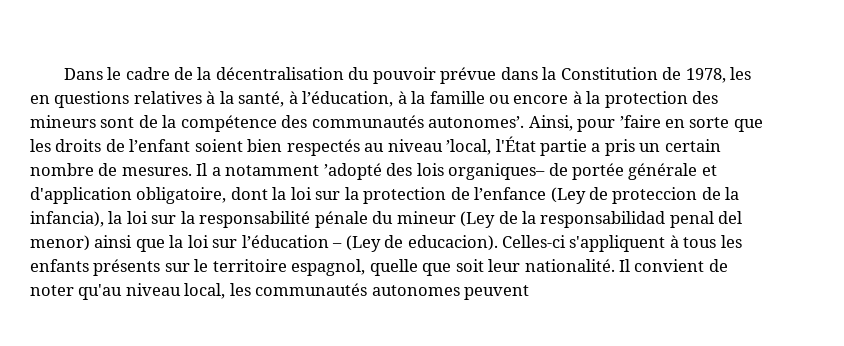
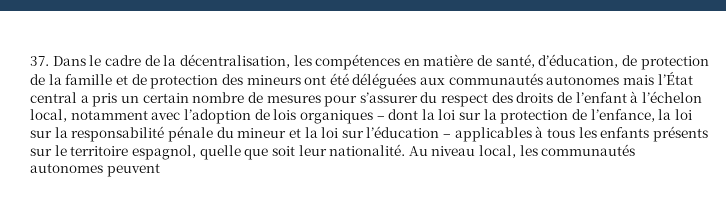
- Dans le cadre de la décentralisation du pouvoir prévue dans la Constitution de 1978, les en questions relatives à la santé, à l’éducation, à la famille ou encore à la protection des mineurs sont de la compétence des communautés autonomes’. Ainsi, pour ’faire en sorte que les droits de l’enfant soient bien respectés au niveau ’local, l'État partie a pris un certain nombre de mesures. Il a notamment ’adopté des lois organiques– de portée générale et d'application obligatoire, dont la loi sur la protection de l’enfance (Ley de proteccion de la infancia), la loi sur la responsabilité pénale du mineur (Ley de la responsabilidad penal del menor) ainsi que la loi sur l’éducation – (Ley de educacion). Celles-ci s'appliquent à tous les enfants présents sur le territoire espagnol, quelle que soit leur nationalité.
+ 37. Dans le cadre de la décentralisation, les compétences en matière de santé, d’éducation, de protection de la famille et de protection des mineurs ont été déléguées aux communautés autonomes mais l’État central a pris un certain nombre de mesures pour s’assurer du respect des droits de l’enfant à l’échelon local, notamment avec l’adoption de lois organiques – dont la loi sur la protection de l’enfance, la loi sur la responsabilité pénale du mineur et la loi sur l’éducation – applicables à tous les enfants présents sur le territoire espagnol, quelle que soit leur nationalité.
- Il convient de noter qu'au niveau local, les communautés autonomes peuvent
+ Au niveau local, les communautés autonomes peuvent

